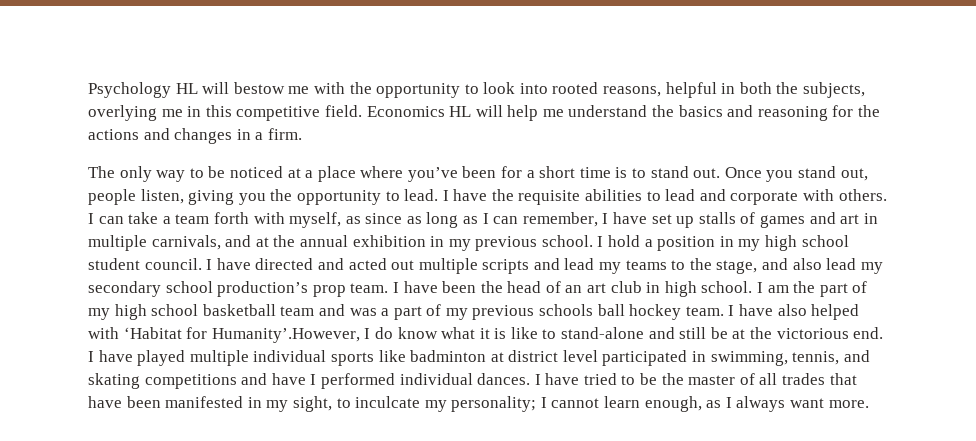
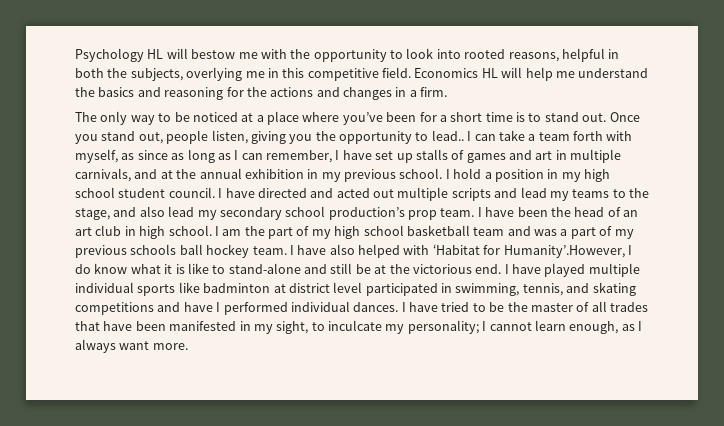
- Once you stand out, people listen, giving you the opportunity to lead. I have the requisite abilities to lead and corporate with others.
+ Once you stand out, people listen, giving you the opportunity to lead..

